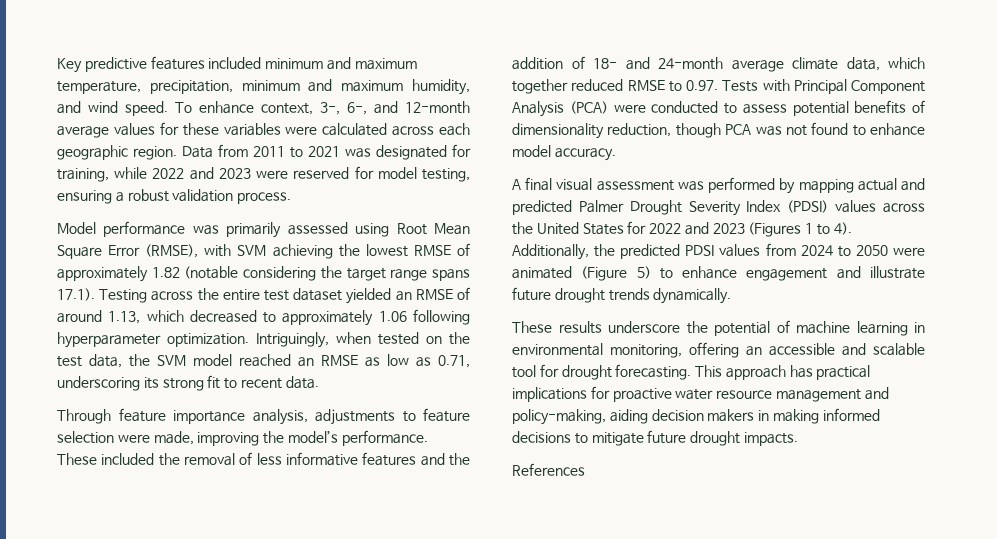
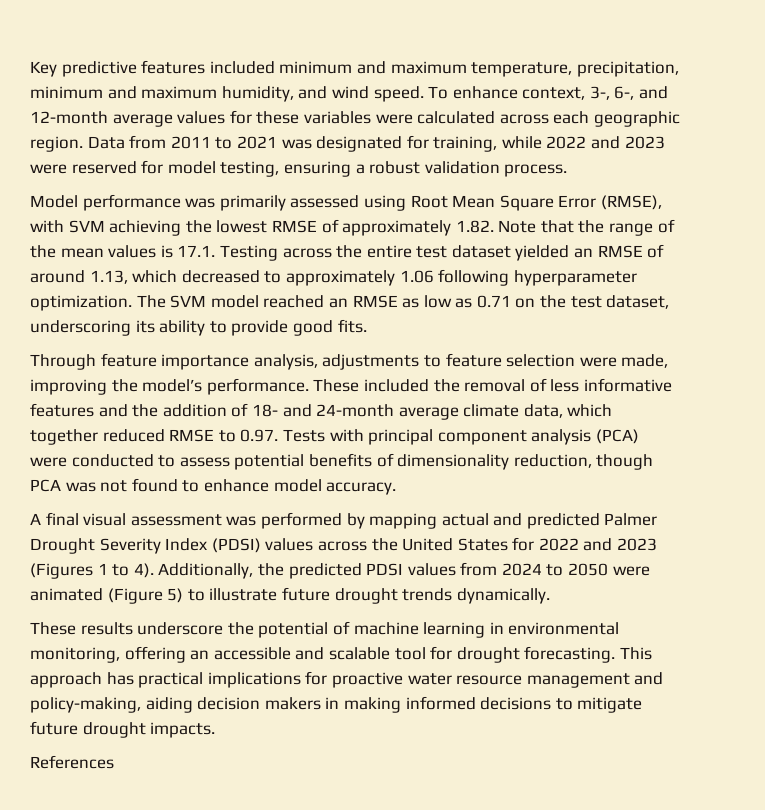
- Model performance was primarily assessed using Root Mean Square Error (RMSE), with SVM achieving the lowest RMSE of approximately 1.82 (notable considering the target range spans 17.1). Testing across the entire test dataset yielded an RMSE of around 1.13, which decreased to approximately 1.06 following hyperparameter optimization.
+ Model performance was primarily assessed using Root Mean Square Error (RMSE), with SVM achieving the lowest RMSE of approximately 1.82. Note that the range of the mean values is 17.1. Testing across the entire test dataset yielded an RMSE of around 1.13, which decreased to approximately 1.06 following hyperparameter optimization.
- Intriguingly, when tested on the test data, the SVM model reached an RMSE as low as 0.71, underscoring its strong fit to recent data.
+ The SVM model reached an RMSE as low as 0.71 on the test dataset, underscoring its ability to provide good fits.
- These included the removal of less informative features and the addition of 18- and 24-month average climate data, which together reduced RMSE to 0.97. Tests with Principal Component Analysis (PCA) were conducted to assess potential benefits of dimensionality reduction, though PCA was not found to enhance model accuracy.
+ These included the removal of less informative features and the addition of 18- and 24-month average climate data, which together reduced RMSE to 0.97. Tests with principal component analysis (PCA) were conducted to assess potential benefits of dimensionality reduction, though PCA was not found to enhance model accuracy.
- Additionally, the predicted PDSI values from 2024 to 2050 were animated (Figure 5) to enhance engagement and illustrate future drought trends dynamically.
+ Additionally, the predicted PDSI values from 2024 to 2050 were animated (Figure 5) to illustrate future drought trends dynamically.

